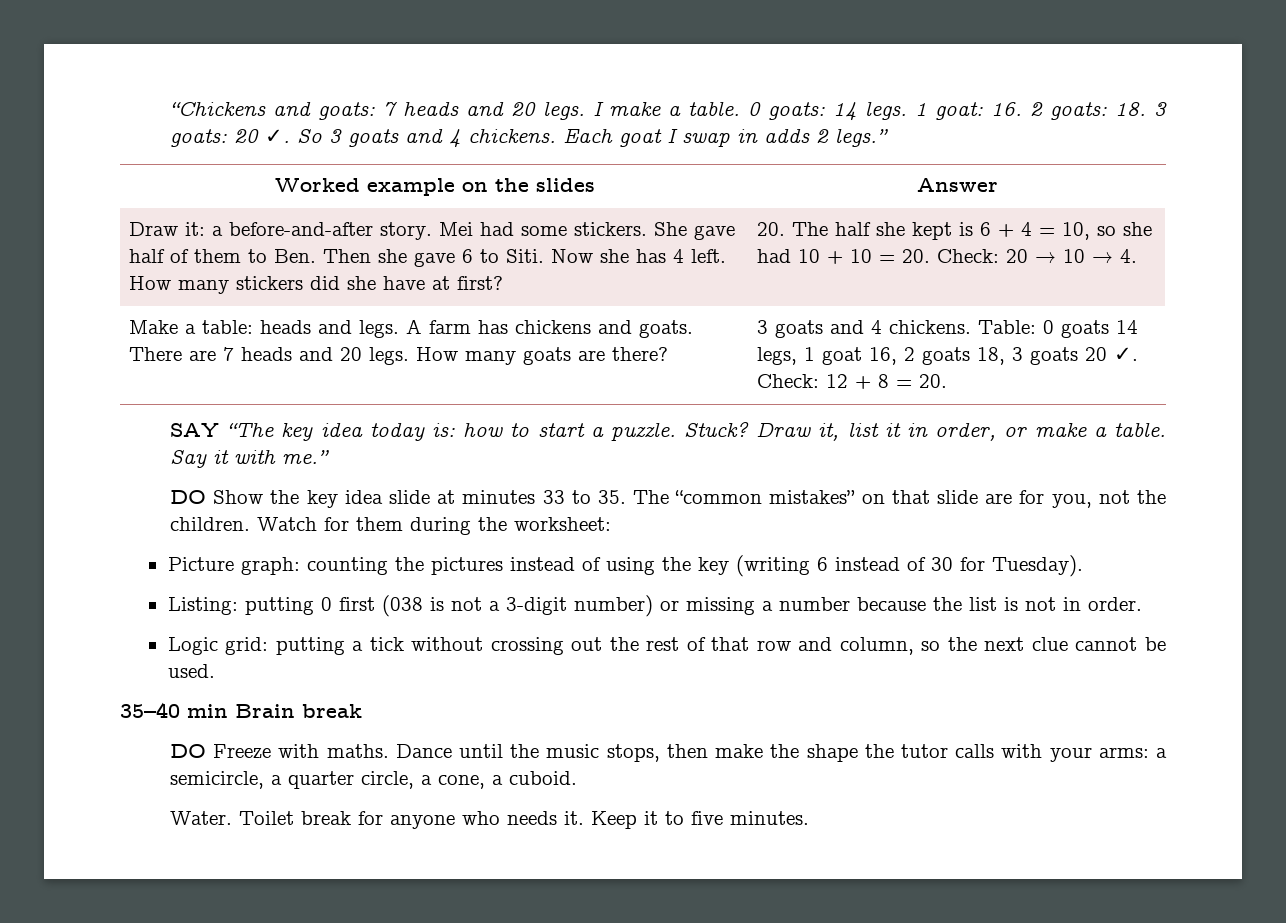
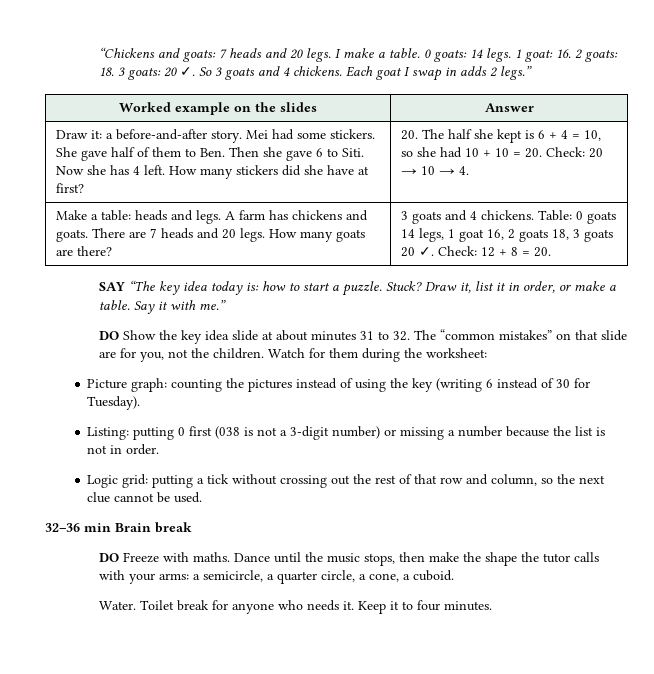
- DO Show the key idea slide at minutes 33 to 35. The “common mistakes” on that slide are for you, not the children.
+ DO Show the key idea slide at about minutes 31 to 32. The “common mistakes” on that slide are for you, not the children.
- 35–40 min Brain break
+ 32–36 min Brain break
- Keep it to five minutes.
+ Keep it to four minutes.

